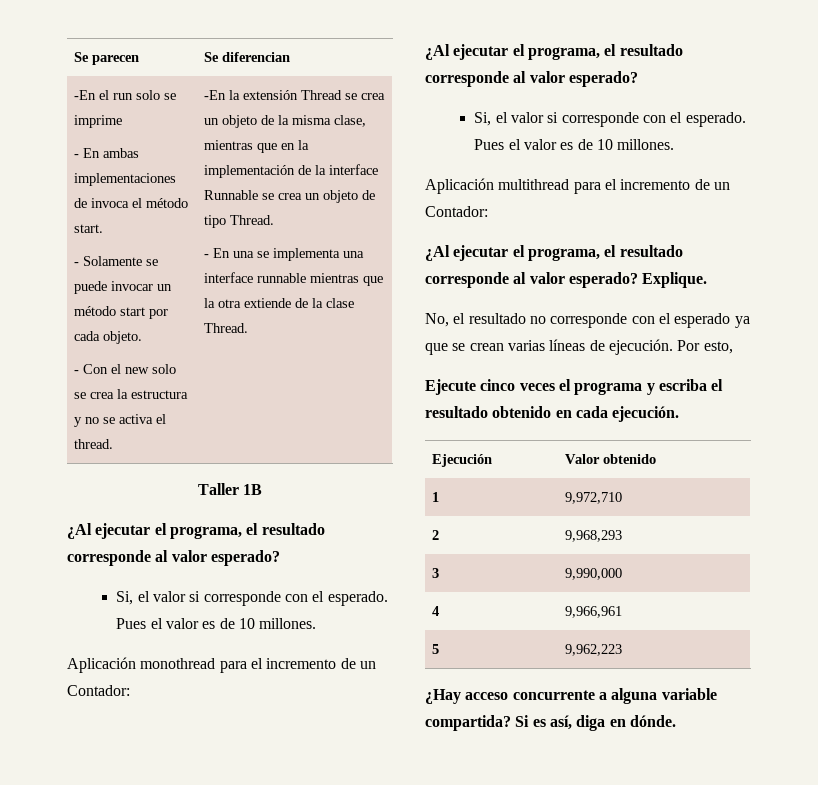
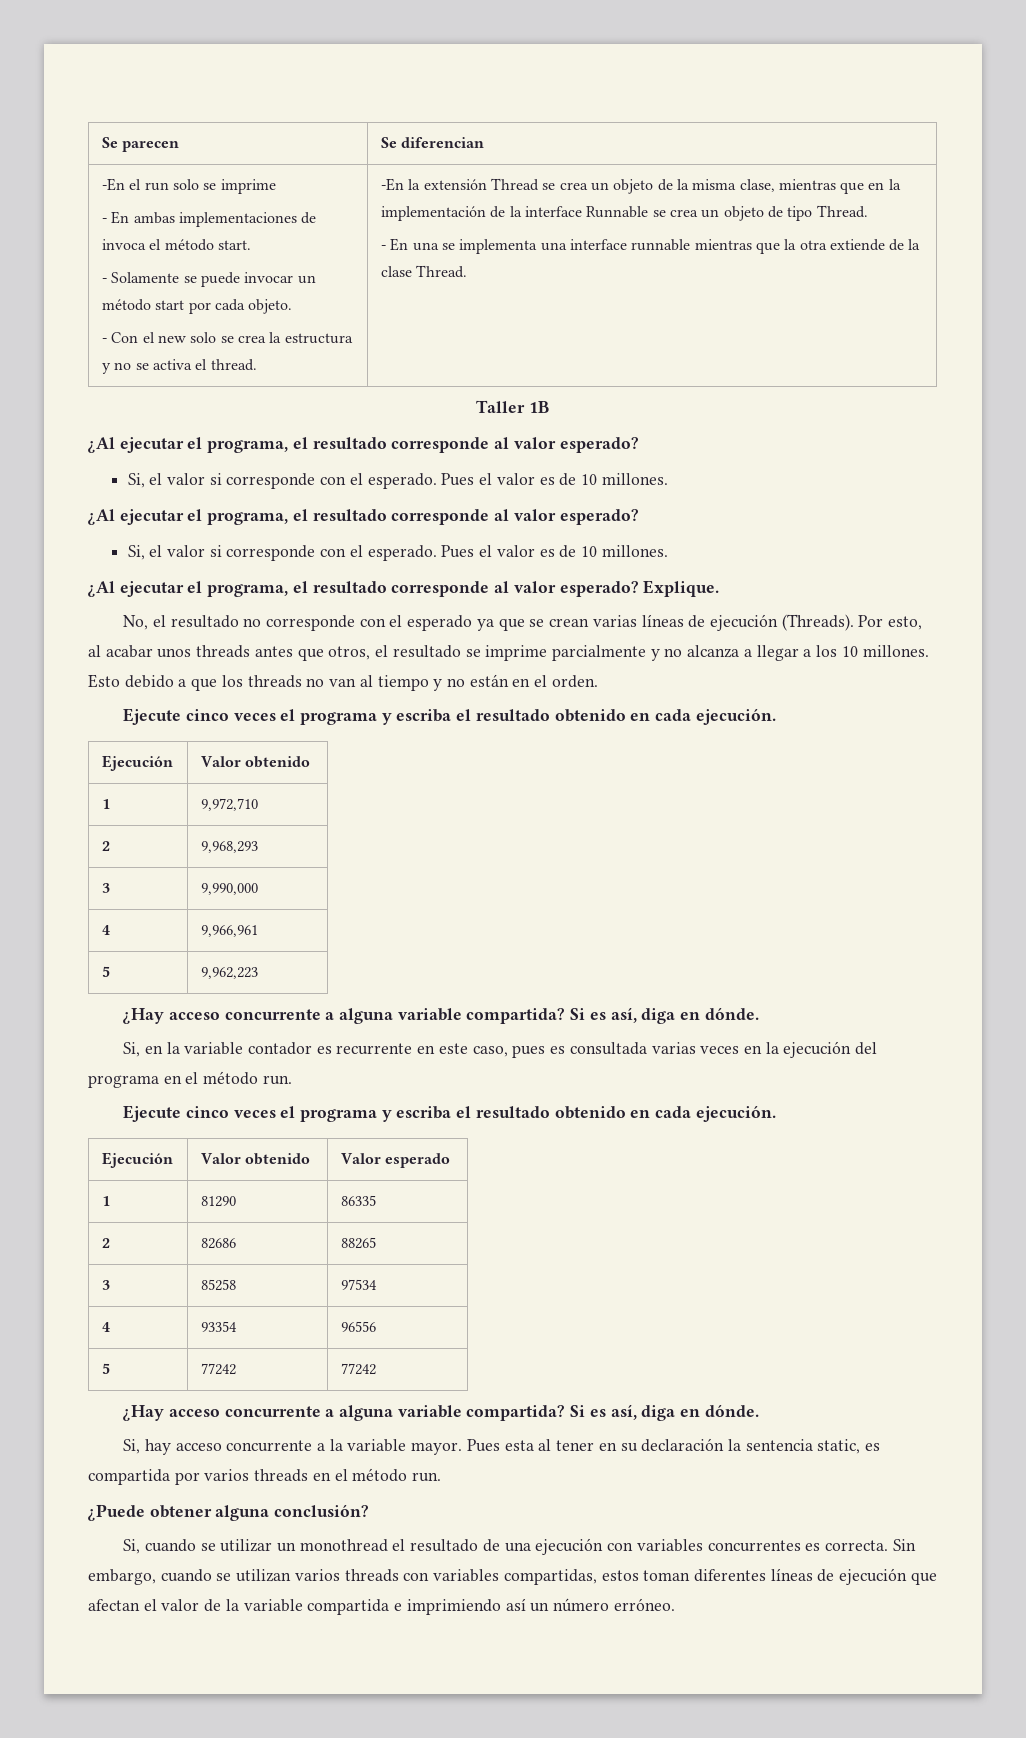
- Aplicación monothread para el incremento de un Contador:
- Aplicación multithread para el incremento de un Contador:
- No, el resultado no corresponde con el esperado ya que se crean varias líneas de ejecución.
+ No, el resultado no corresponde con el esperado ya que se crean varias líneas de ejecución (Threads).
- Por esto,
+ Por esto, al acabar unos threads antes que otros, el resultado se imprime parcialmente y no alcanza a llegar a los 10 millones. Esto debido a que los threads no van al tiempo y no están en el orden.
+ Si, en la variable contador es recurrente en este caso, pues es consultada varias veces en la ejecución del programa en el método run.
+ Ejecute cinco veces el programa y escriba el resultado obtenido en cada ejecución.
+ Ejecución | Valor obtenido | Valor esperado
+ 1 | 81290 | 86335
+ 2 | 82686 | 88265
+ 3 | 85258 | 97534
+ 4 | 93354 | 96556
+ 5 | 77242 | 77242
+ ¿Hay acceso concurrente a alguna variable compartida? Si es así, diga en dónde.
+ Si, hay acceso concurrente a la variable mayor. Pues esta al tener en su declaración la sentencia static, es compartida por varios threads en el método run.
+ ¿Puede obtener alguna conclusión?
+ Si, cuando se utilizar un monothread el resultado de una ejecución con variables concurrentes es correcta. Sin embargo, cuando se utilizan varios threads con variables compartidas, estos toman diferentes líneas de ejecución que afectan el valor de la variable compartida e imprimiendo así un número erróneo.

